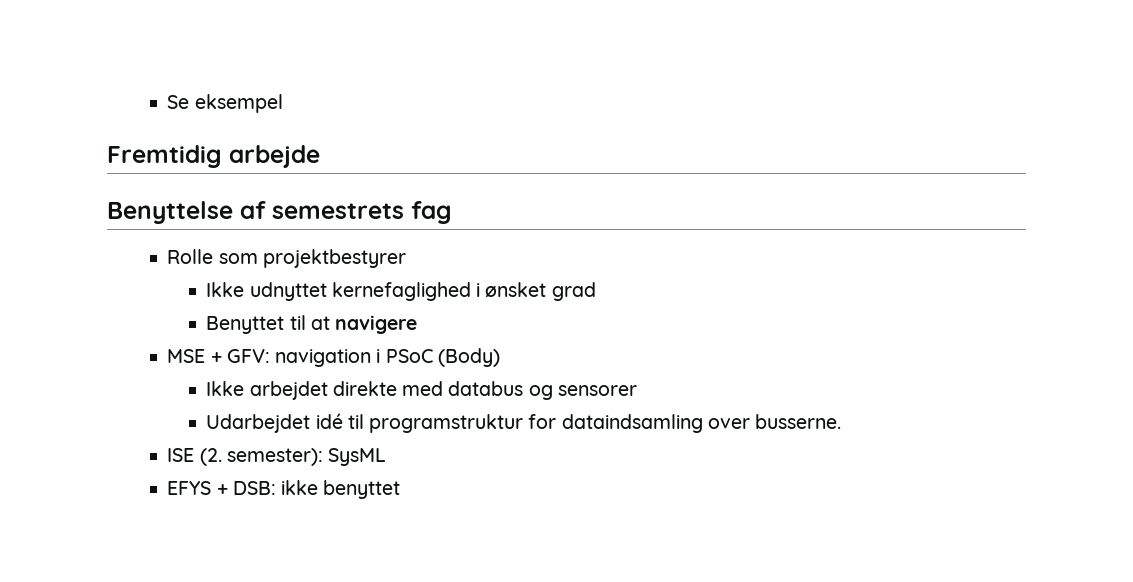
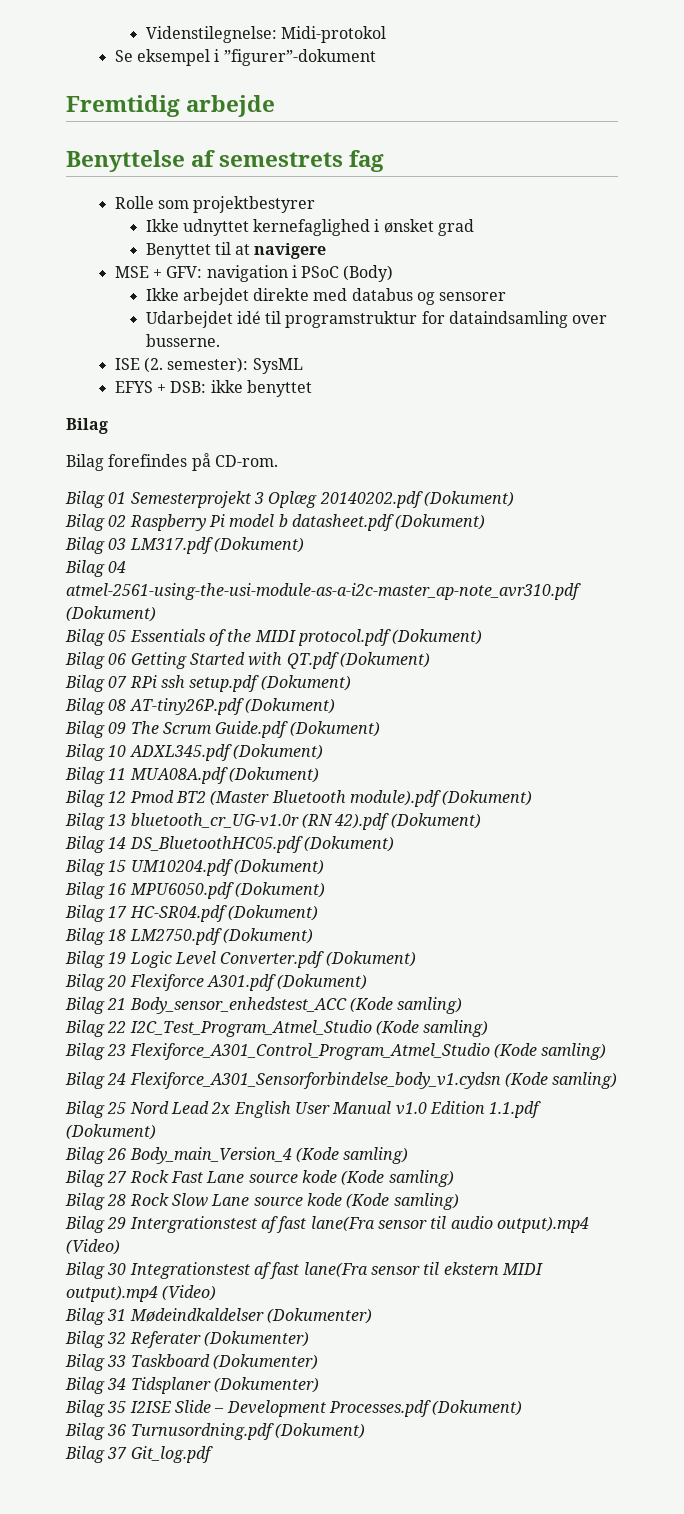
+ Videnstilegnelse: Midi-protokol
- Se eksempel
+ Se eksempel i ”figurer”-dokument
  EFYS + DSB: ikke benyttet
+ Bilag
+ Bilag forefindes på CD-rom.
+ Bilag 01 Semesterprojekt 3 Oplæg 20140202.pdf (Dokument)
+ Bilag 02 Raspberry Pi model b datasheet.pdf (Dokument)
+ Bilag 03 LM317.pdf (Dokument)
+ Bilag 04 atmel-2561-using-the-usi-module-as-a-i2c-master_ap-note_avr310.pdf (Dokument)
+ Bilag 05 Essentials of the MIDI protocol.pdf (Dokument)
+ Bilag 06 Getting Started with QT.pdf (Dokument)
+ Bilag 07 RPi ssh setup.pdf (Dokument)
+ Bilag 08 AT-tiny26P.pdf (Dokument)
+ Bilag 09 The Scrum Guide.pdf (Dokument)
+ Bilag 10 ADXL345.pdf (Dokument)
+ Bilag 11 MUA08A.pdf (Dokument)
+ Bilag 12 Pmod BT2 (Master Bluetooth module).pdf (Dokument)
+ Bilag 13 bluetooth_cr_UG-v1.0r (RN 42).pdf (Dokument)
+ Bilag 14 DS_BluetoothHC05.pdf (Dokument)
+ Bilag 15 UM10204.pdf (Dokument)
+ Bilag 16 MPU6050.pdf (Dokument)
+ Bilag 17 HC-SR04.pdf (Dokument)
+ Bilag 18 LM2750.pdf (Dokument)
+ Bilag 19 Logic Level Converter.pdf (Dokument)
+ Bilag 20 Flexiforce A301.pdf (Dokument)
+ Bilag 21 Body_sensor_enhedstest_ACC (Kode samling)
+ Bilag 22 I2C_Test_Program_Atmel_Studio (Kode samling)
+ Bilag 23 Flexiforce_A301_Control_Program_Atmel_Studio (Kode samling)
+ Bilag 24 Flexiforce_A301_Sensorforbindelse_body_v1.cydsn (Kode samling)
+ Bilag 25 Nord Lead 2x English User Manual v1.0 Edition 1.1.pdf (Dokument)
+ Bilag 26 Body_main_Version_4 (Kode samling)
+ Bilag 27 Rock Fast Lane source kode (Kode samling)
+ Bilag 28 Rock Slow Lane source kode (Kode samling)
+ Bilag 29 Intergrationstest af fast lane(Fra sensor til audio output).mp4 (Video)
+ Bilag 30 Integrationstest af fast lane(Fra sensor til ekstern MIDI output).mp4 (Video)
+ Bilag 31 Mødeindkaldelser (Dokumenter)
+ Bilag 32 Referater (Dokumenter)
+ Bilag 33 Taskboard (Dokumenter)
+ Bilag 34 Tidsplaner (Dokumenter)
+ Bilag 35 I2ISE Slide – Development Processes.pdf (Dokument)
+ Bilag 36 Turnusordning.pdf (Dokument)
+ Bilag 37 Git_log.pdf

